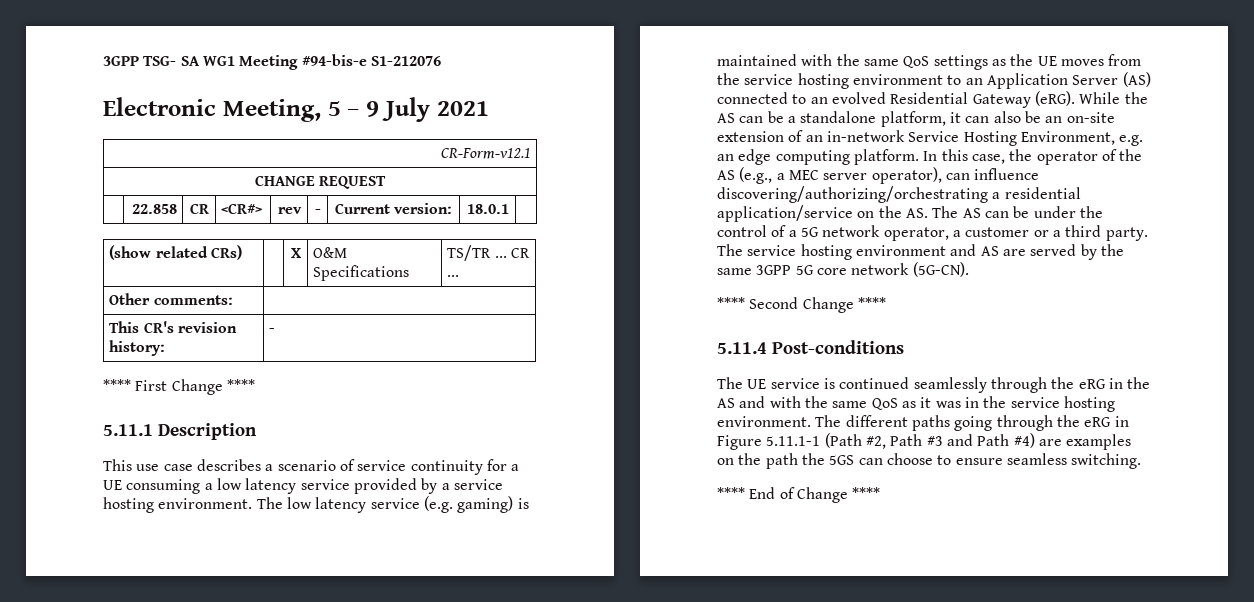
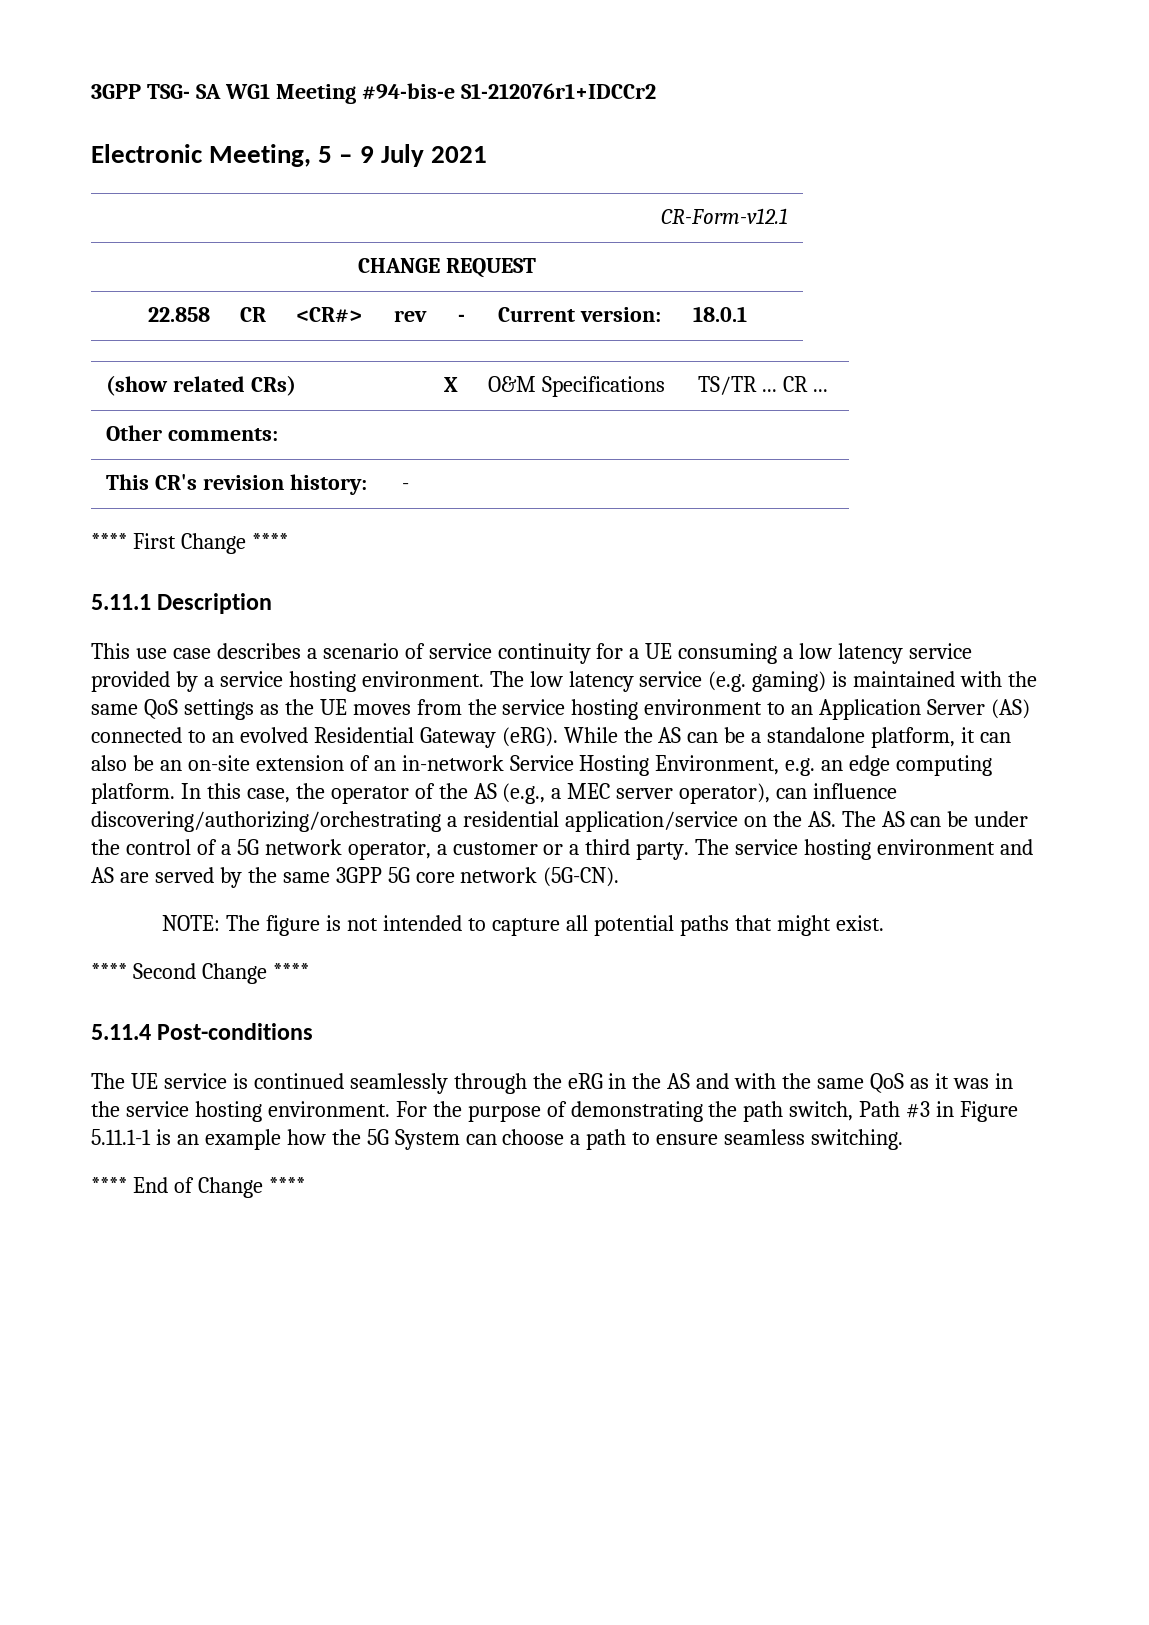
- 3GPP TSG- SA WG1 Meeting #94-bis-e S1-212076
+ 3GPP TSG- SA WG1 Meeting #94-bis-e S1-212076r1+IDCCr2
+ NOTE: The figure is not intended to capture all potential paths that might exist.
- The different paths going through the eRG in Figure 5.11.1-1 (Path #2, Path #3 and Path #4) are examples on the path the 5GS can choose to ensure seamless switching.
+ For the purpose of demonstrating the path switch, Path #3 in Figure 5.11.1-1 is an example how the 5G System can choose a path to ensure seamless switching.

